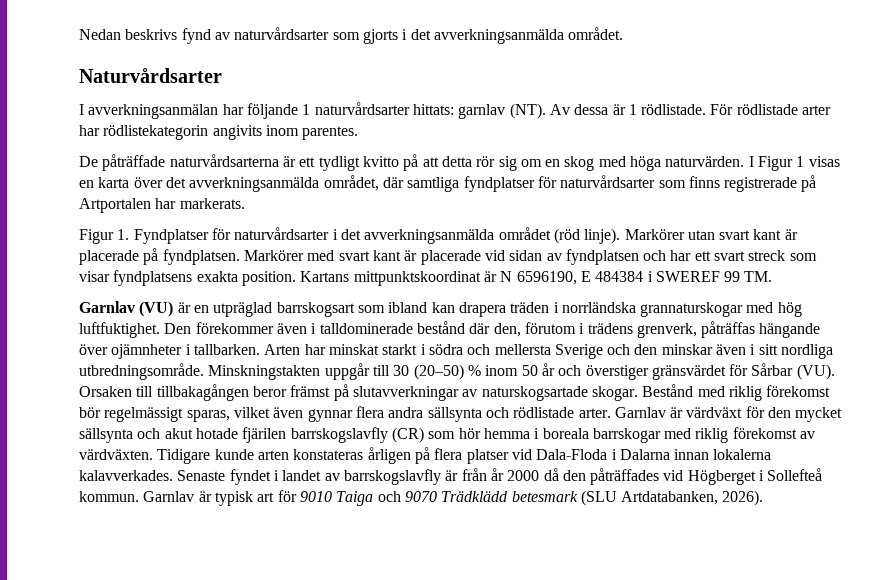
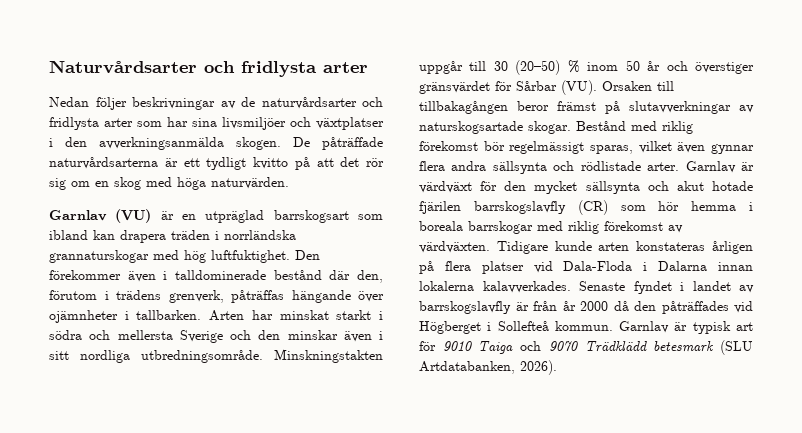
- Nedan beskrivs fynd av naturvårdsarter som gjorts i det avverkningsanmälda området.
- Naturvårdsarter
- I avverkningsanmälan har följande 1 naturvårdsarter hittats: garnlav (NT). Av dessa är 1 rödlistade. För rödlistade arter har rödlistekategorin angivits inom parentes.
- De påträffade naturvårdsarterna är ett tydligt kvitto på att detta rör sig om en skog med höga naturvärden. I Figur 1 visas en karta över det avverkningsanmälda området, där samtliga fyndplatser för naturvårdsarter som finns registrerade på Artportalen har markerats.
- Figur 1. Fyndplatser för naturvårdsarter i det avverkningsanmälda området (röd linje). Markörer utan svart kant är placerade på fyndplatsen. Markörer med svart kant är placerade vid sidan av fyndplatsen och har ett svart streck som visar fyndplatsens exakta position. Kartans mittpunktskoordinat är N 6596190, E 484384 i SWEREF 99 TM.
+ Naturvårdsarter och fridlysta arter
+ Nedan följer beskrivningar av de naturvårdsarter och fridlysta arter som har sina livsmiljöer och växtplatser i den avverkningsanmälda skogen. De påträffade naturvårdsarterna är ett tydligt kvitto på att det rör sig om en skog med höga naturvärden.

